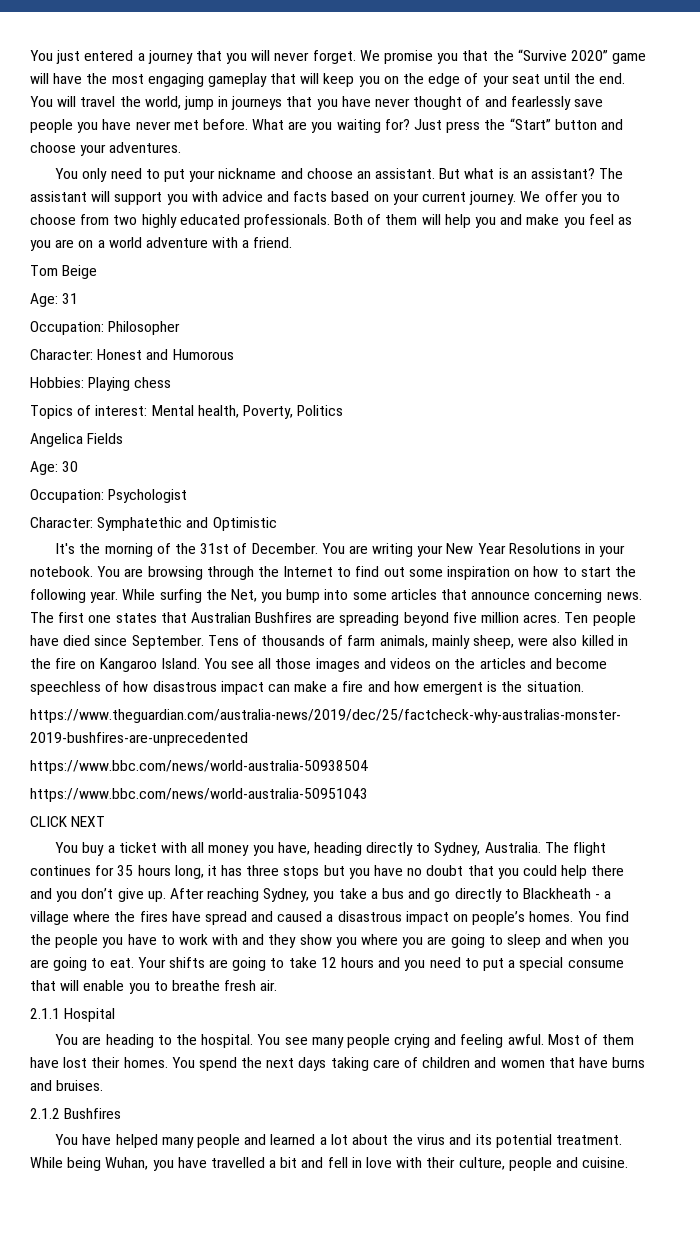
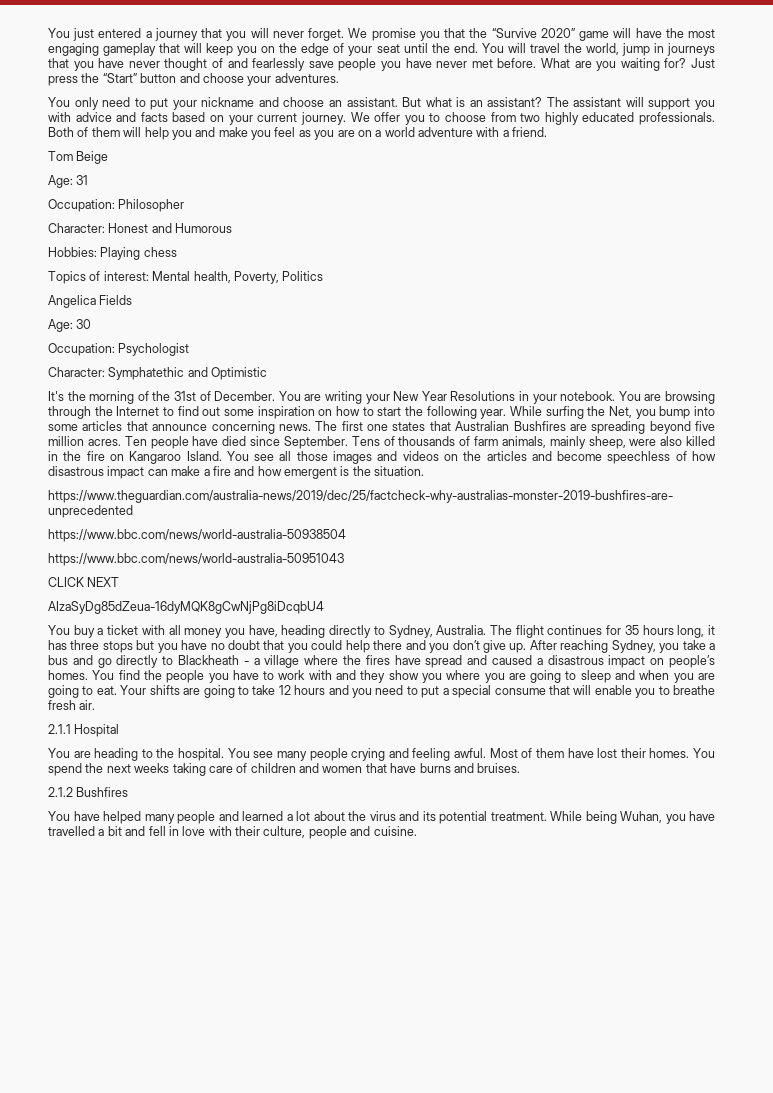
+ AIzaSyDg85dZeua-16dyMQK8gCwNjPg8iDcqbU4
- You spend the next days taking care of children and women that have burns and bruises.
+ You spend the next weeks taking care of children and women that have burns and bruises.

